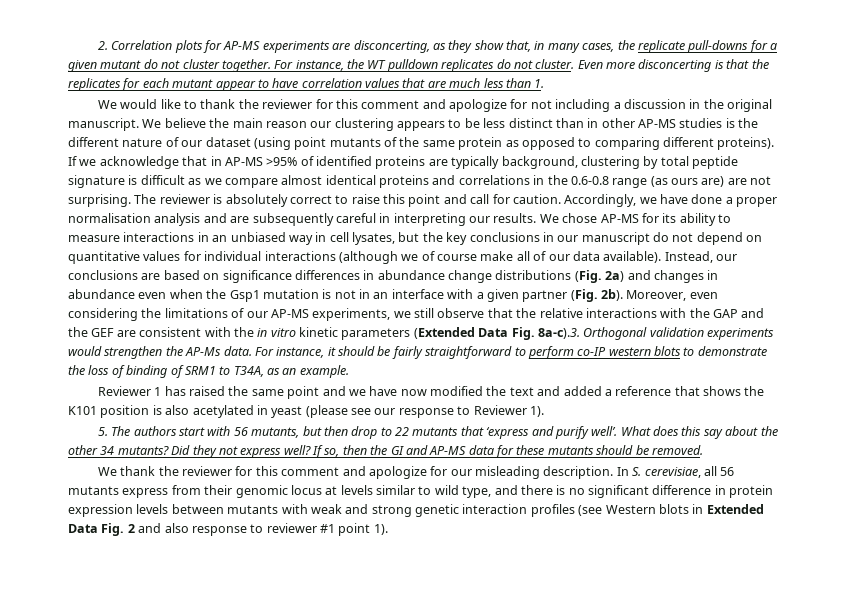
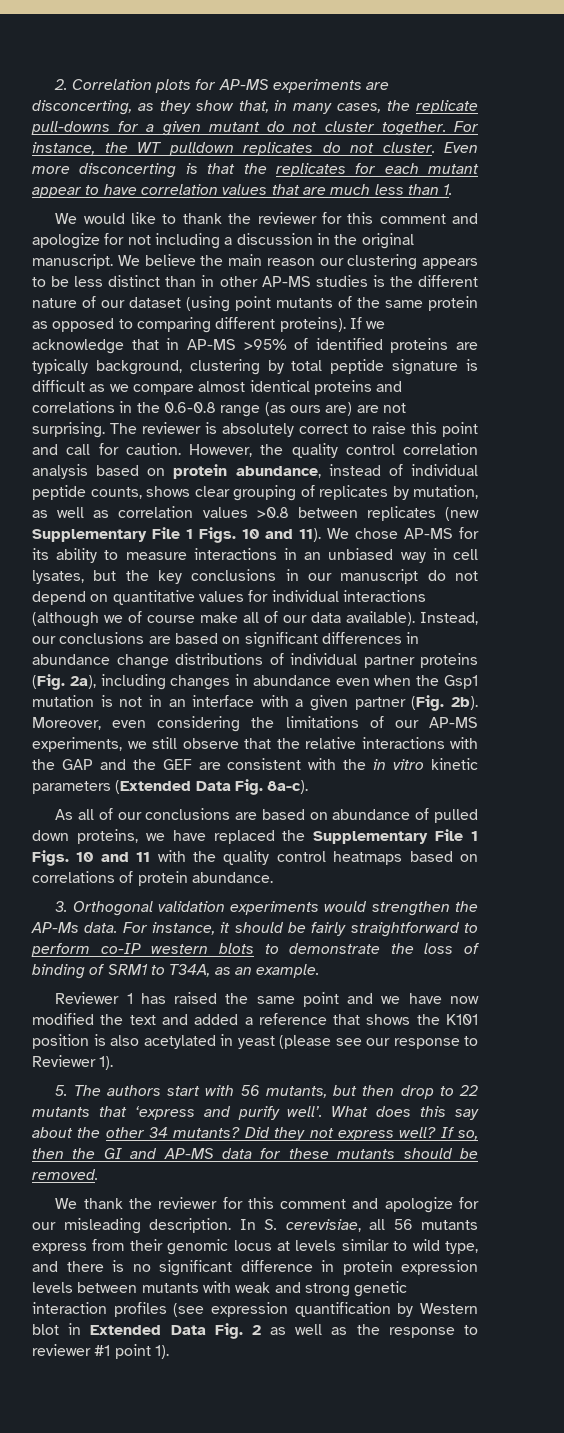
- Accordingly, we have done a proper normalisation analysis and are subsequently careful in interpreting our results.
+ However, the quality control correlation analysis based on protein abundance, instead of individual peptide counts, shows clear grouping of replicates by mutation, as well as correlation values >0.8 between replicates (new Supplementary File 1 Figs. 10 and 11).
- Instead, our conclusions are based on significance differences in abundance change distributions (Fig. 2a) and changes in abundance even when the Gsp1 mutation is not in an interface with a given partner (Fig. 2b).
+ Instead, our conclusions are based on significant differences in abundance change distributions of individual partner proteins (Fig. 2a), including changes in abundance even when the Gsp1 mutation is not in an interface with a given partner (Fig. 2b).
- Moreover, even considering the limitations of our AP-MS experiments, we still observe that the relative interactions with the GAP and the GEF are consistent with the in vitro kinetic parameters (Extended Data Fig. 8a-c).3. Orthogonal validation experiments would strengthen the AP-Ms data.
+ Moreover, even considering the limitations of our AP-MS experiments, we still observe that the relative interactions with the GAP and the GEF are consistent with the in vitro kinetic parameters (Extended Data Fig. 8a-c).
+ As all of our conclusions are based on abundance of pulled down proteins, we have replaced the Supplementary File 1 Figs. 10 and 11 with the quality control heatmaps based on correlations of protein abundance.
+ 3. Orthogonal validation experiments would strengthen the AP-Ms data.
- In S. cerevisiae, all 56 mutants express from their genomic locus at levels similar to wild type, and there is no significant difference in protein expression levels between mutants with weak and strong genetic interaction profiles (see Western blots in Extended Data Fig. 2 and also response to reviewer #1 point 1).
+ In S. cerevisiae, all 56 mutants express from their genomic locus at levels similar to wild type, and there is no significant difference in protein expression levels between mutants with weak and strong genetic interaction profiles (see expression quantification by Western blot in Extended Data Fig. 2 as well as the response to reviewer #1 point 1).

